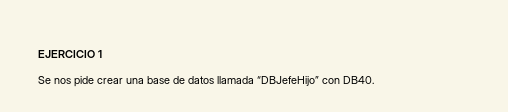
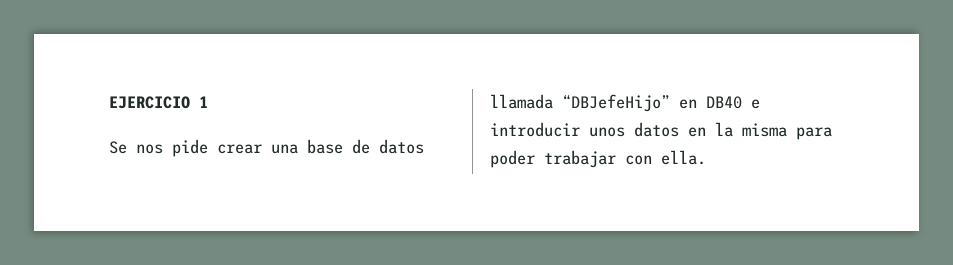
- Se nos pide crear una base de datos llamada “DBJefeHijo” con DB40.
+ Se nos pide crear una base de datos llamada “DBJefeHijo” en DB40 e introducir unos datos en la misma para poder trabajar con ella.

